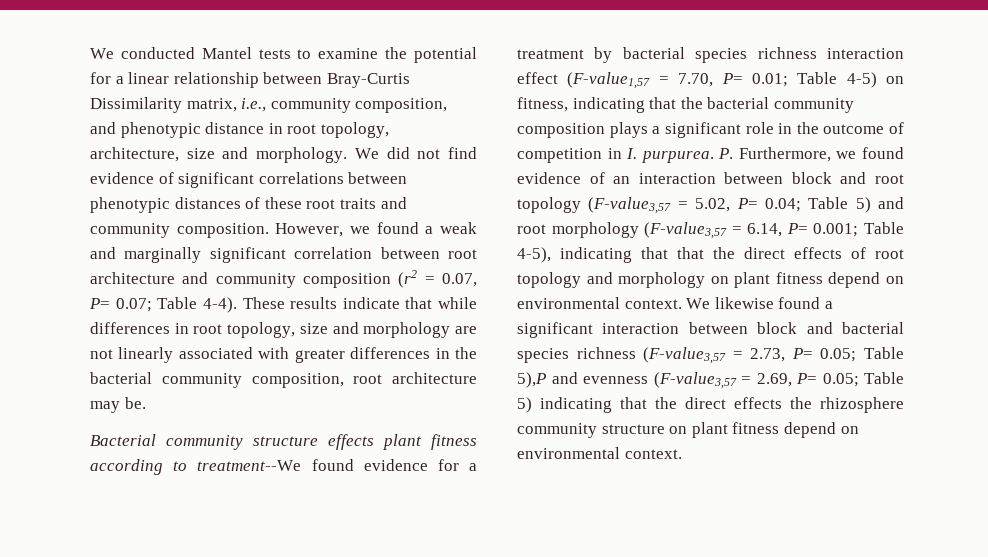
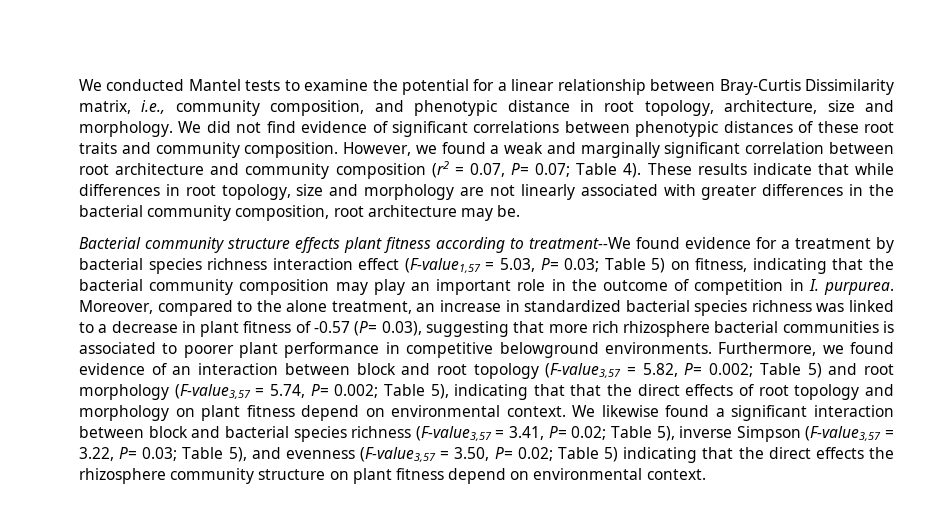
- However, we found a weak and marginally significant correlation between root architecture and community composition (r2 = 0.07, P= 0.07; Table 4-4).
+ However, we found a weak and marginally significant correlation between root architecture and community composition (r2 = 0.07, P= 0.07; Table 4).
- Bacterial community structure effects plant fitness according to treatment--We found evidence for a treatment by bacterial species richness interaction effect (F-value1,57 = 7.70, P= 0.01; Table 4-5) on fitness, indicating that the bacterial community composition plays a significant role in the outcome of competition in I. purpurea.
+ Bacterial community structure effects plant fitness according to treatment--We found evidence for a treatment by bacterial species richness interaction effect (F-value1,57 = 5.03, P= 0.03; Table 5) on fitness, indicating that the bacterial community composition may play an important role in the outcome of competition in I. purpurea.
- P. Furthermore, we found evidence of an interaction between block and root topology (F-value3,57 = 5.02, P= 0.04; Table 5) and root morphology (F-value3,57 = 6.14, P= 0.001; Table 4-5), indicating that that the direct effects of root topology and morphology on plant fitness depend on environmental context.
+ Moreover, compared to the alone treatment, an increase in standardized bacterial species richness was linked to a decrease in plant fitness of -0.57 (P= 0.03), suggesting that more rich rhizosphere bacterial communities is associated to poorer plant performance in competitive belowground environments. Furthermore, we found evidence of an interaction between block and root topology (F-value3,57 = 5.82, P= 0.002; Table 5) and root morphology (F-value3,57 = 5.74, P= 0.002; Table 5), indicating that that the direct effects of root topology and morphology on plant fitness depend on environmental context.
- We likewise found a significant interaction between block and bacterial species richness (F-value3,57 = 2.73, P= 0.05; Table 5),P and evenness (F-value3,57 = 2.69, P= 0.05; Table 5) indicating that the direct effects the rhizosphere community structure on plant fitness depend on environmental context.
+ We likewise found a significant interaction between block and bacterial species richness (F-value3,57 = 3.41, P= 0.02; Table 5), inverse Simpson (F-value3,57 = 3.22, P= 0.03; Table 5), and evenness (F-value3,57 = 3.50, P= 0.02; Table 5) indicating that the direct effects the rhizosphere community structure on plant fitness depend on environmental context.

